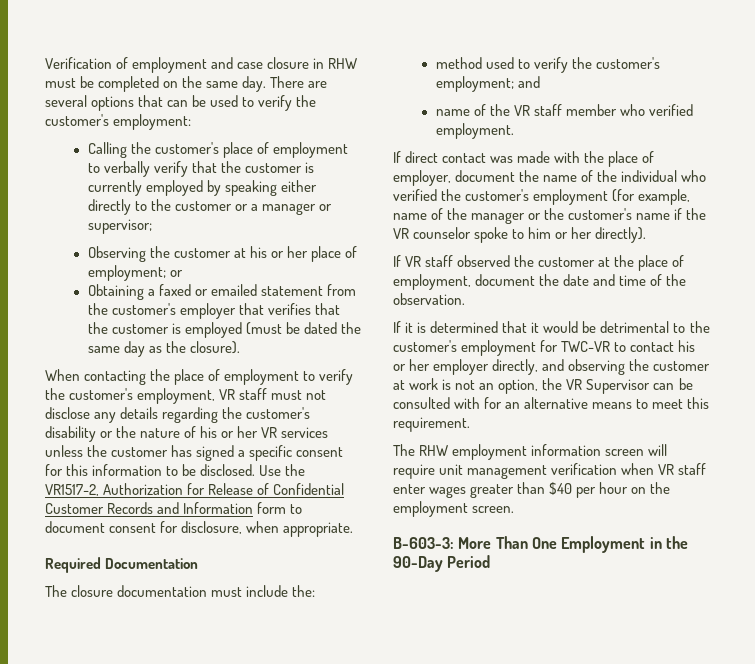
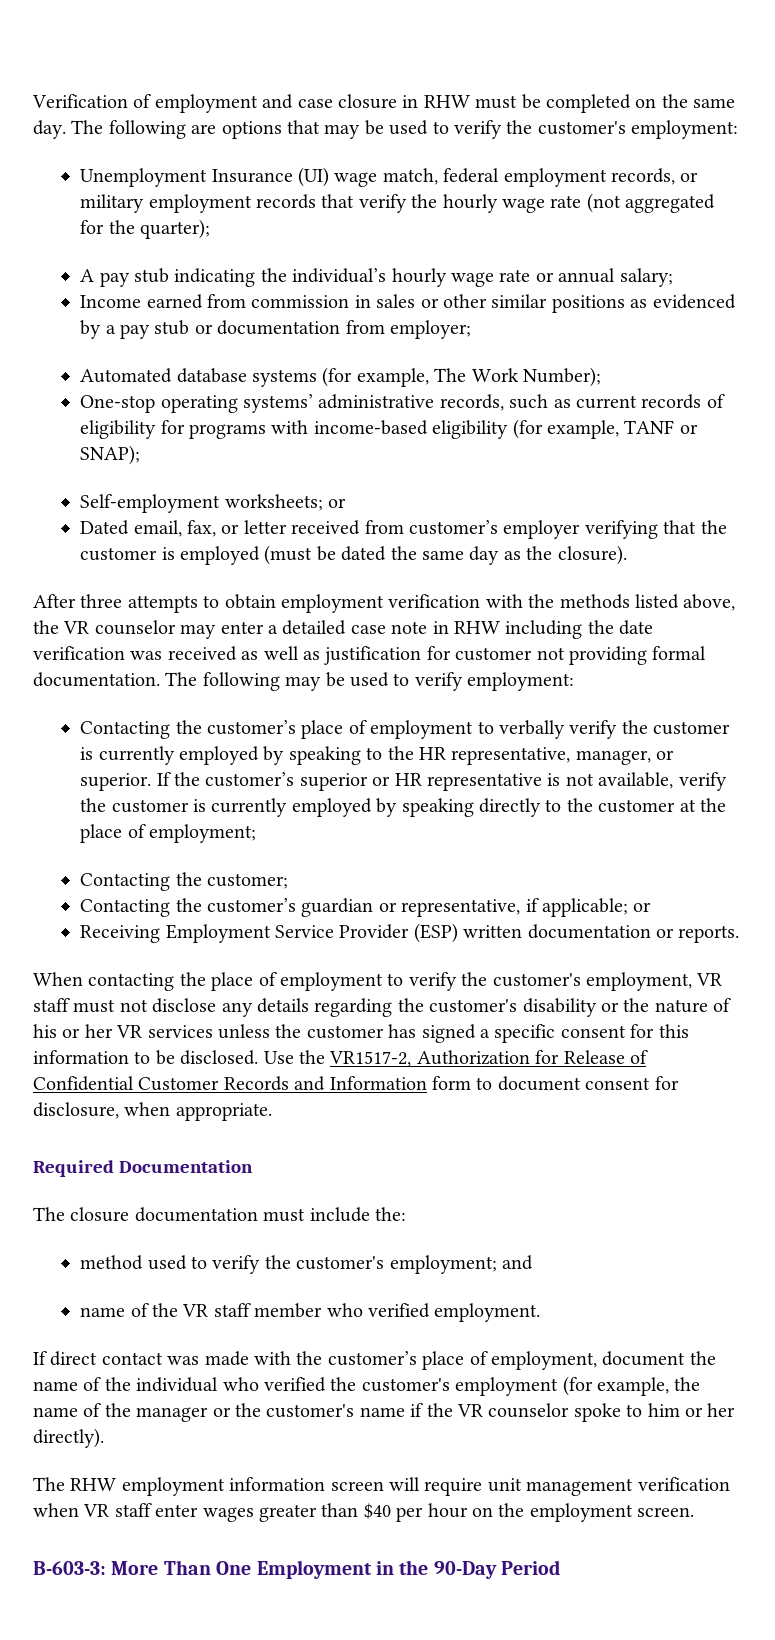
- There are several options that can be used to verify the customer's employment:
+ The following are options that may be used to verify the customer's employment:
- Calling the customer's place of employment to verbally verify that the customer is currently employed by speaking either directly to the customer or a manager or supervisor;
- Observing the customer at his or her place of employment; or
- Obtaining a faxed or emailed statement from the customer's employer that verifies that the customer is employed (must be dated the same day as the closure).
+ Unemployment Insurance (UI) wage match, federal employment records, or military employment records that verify the hourly wage rate (not aggregated for the quarter);
+ A pay stub indicating the individual’s hourly wage rate or annual salary;
+ Income earned from commission in sales or other similar positions as evidenced by a pay stub or documentation from employer;
+ Automated database systems (for example, The Work Number);
+ One-stop operating systems’ administrative records, such as current records of eligibility for programs with income-based eligibility (for example, TANF or SNAP);
+ Self-employment worksheets; or
+ Dated email, fax, or letter received from customer’s employer verifying that the customer is employed (must be dated the same day as the closure).
+ After three attempts to obtain employment verification with the methods listed above, the VR counselor may enter a detailed case note in RHW including the date verification was received as well as justification for customer not providing formal documentation. The following may be used to verify employment:
+ Contacting the customer’s place of employment to verbally verify the customer is currently employed by speaking to the HR representative, manager, or superior. If the customer’s superior or HR representative is not available, verify the customer is currently employed by speaking directly to the customer at the place of employment;
+ Contacting the customer;
+ Contacting the customer’s guardian or representative, if applicable; or
+ Receiving Employment Service Provider (ESP) written documentation or reports.
- If direct contact was made with the place of employer, document the name of the individual who verified the customer's employment (for example, name of the manager or the customer's name if the VR counselor spoke to him or her directly).
+ If direct contact was made with the customer’s place of employment, document the name of the individual who verified the customer's employment (for example, the name of the manager or the customer's name if the VR counselor spoke to him or her directly).
- If VR staff observed the customer at the place of employment, document the date and time of the observation.
- If it is determined that it would be detrimental to the customer's employment for TWC-VR to contact his or her employer directly, and observing the customer at work is not an option, the VR Supervisor can be consulted with for an alternative means to meet this requirement.

